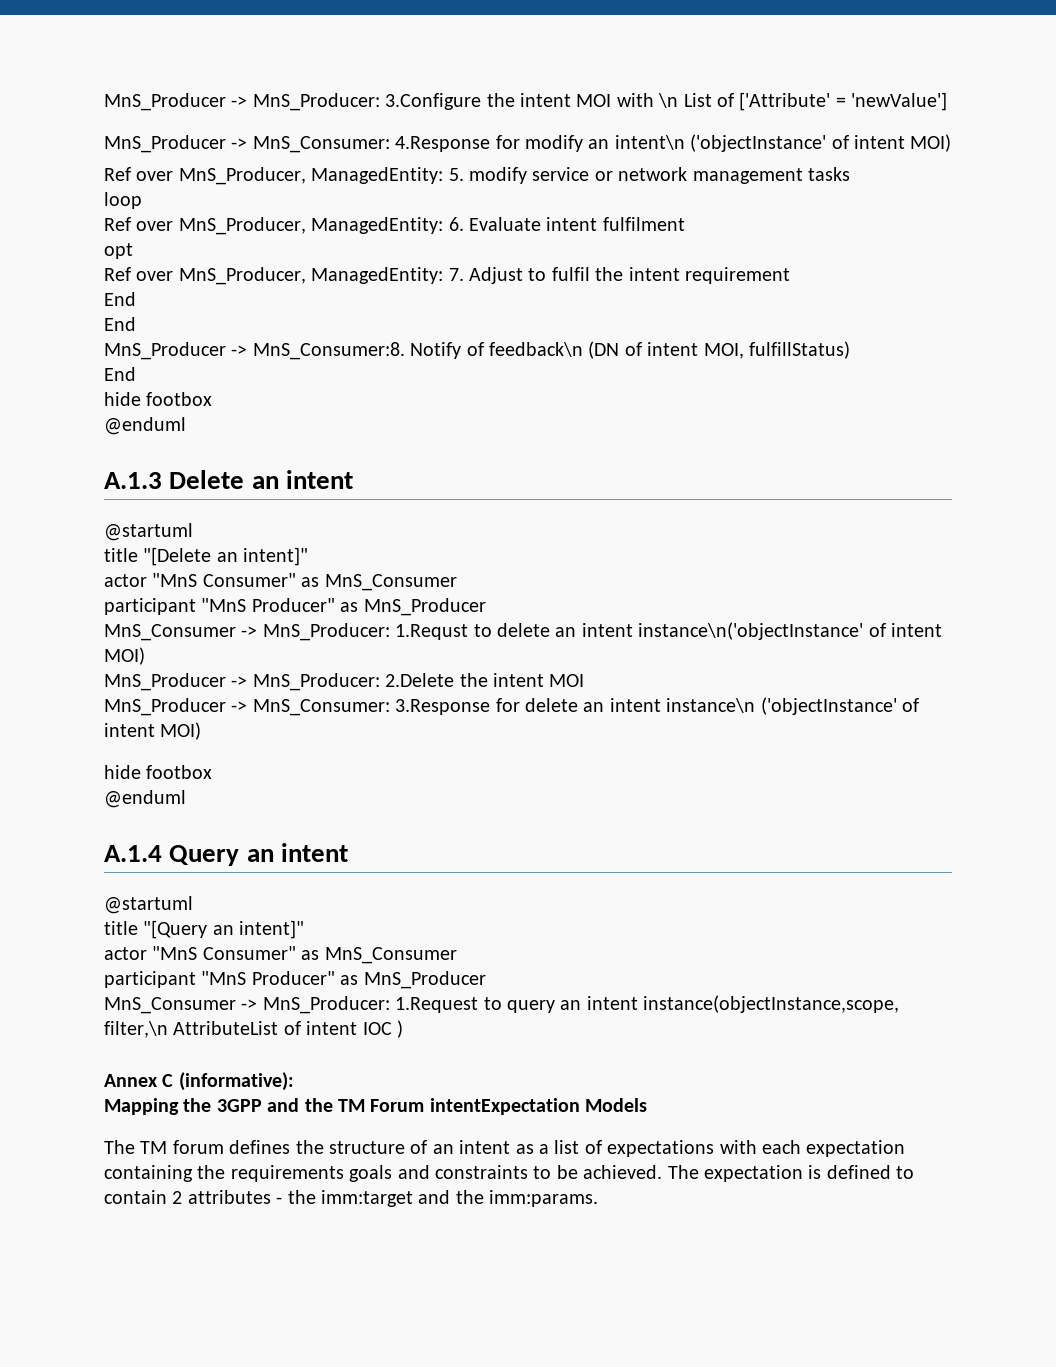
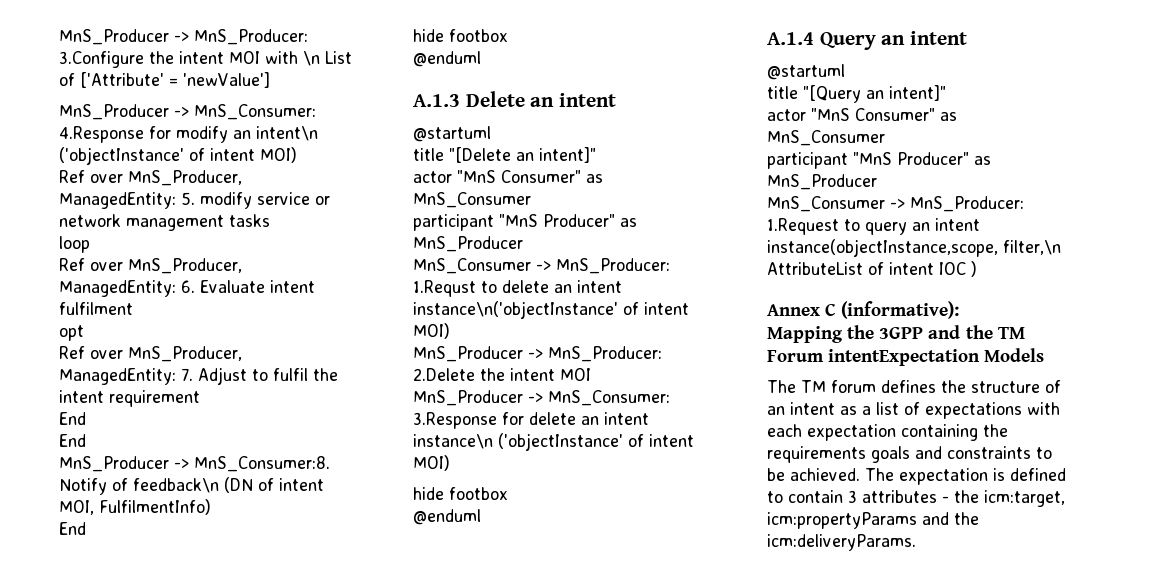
- Notify of feedback\n (DN of intent MOI, fulfillStatus)
+ Notify of feedback\n (DN of intent MOI, FulfilmentInfo)
- The expectation is defined to contain 2 attributes - the imm:target and the imm:params.
+ The expectation is defined to contain 3 attributes - the icm:target, icm:propertyParams and the icm:deliveryParams.

